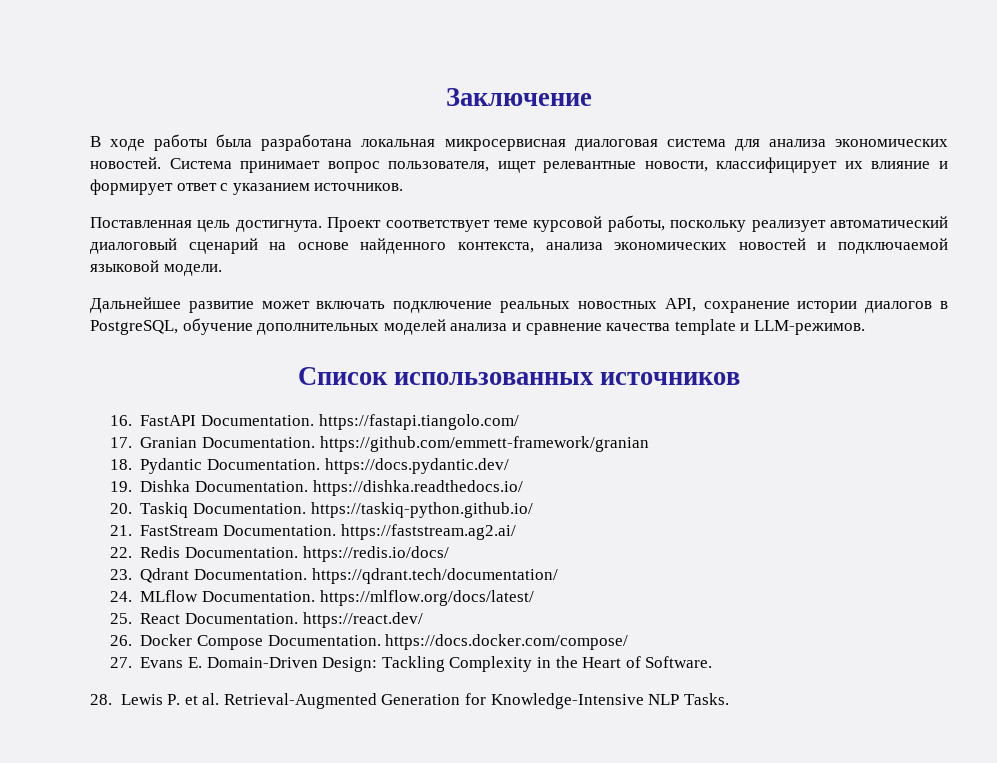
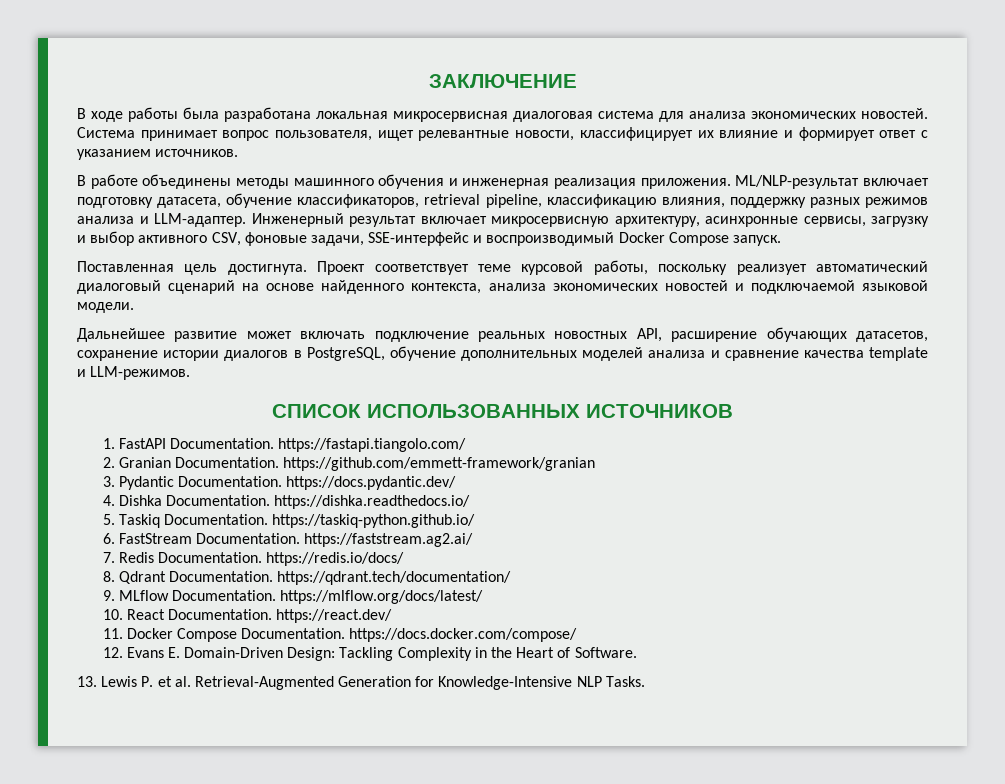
- Заключение
+ ЗАКЛЮЧЕНИЕ
+ В работе объединены методы машинного обучения и инженерная реализация приложения. ML/NLP-результат включает подготовку датасета, обучение классификаторов, retrieval pipeline, классификацию влияния, поддержку разных режимов анализа и LLM-адаптер. Инженерный результат включает микросервисную архитектуру, асинхронные сервисы, загрузку и выбор активного CSV, фоновые задачи, SSE-интерфейс и воспроизводимый Docker Compose запуск.
- Дальнейшее развитие может включать подключение реальных новостных API, сохранение истории диалогов в PostgreSQL, обучение дополнительных моделей анализа и сравнение качества template и LLM-режимов.
+ Дальнейшее развитие может включать подключение реальных новостных API, расширение обучающих датасетов, сохранение истории диалогов в PostgreSQL, обучение дополнительных моделей анализа и сравнение качества template и LLM-режимов.
- Список использованных источников
- 16. FastAPI Documentation. https://fastapi.tiangolo.com/
+ СПИСОК ИСПОЛЬЗОВАННЫХ ИСТОЧНИКОВ
+ 1. FastAPI Documentation. https://fastapi.tiangolo.com/
- 17. Granian Documentation. https://github.com/emmett-framework/granian
+ 2. Granian Documentation. https://github.com/emmett-framework/granian
- 18. Pydantic Documentation. https://docs.pydantic.dev/
+ 3. Pydantic Documentation. https://docs.pydantic.dev/
- 19. Dishka Documentation. https://dishka.readthedocs.io/
+ 4. Dishka Documentation. https://dishka.readthedocs.io/
- 20. Taskiq Documentation. https://taskiq-python.github.io/
+ 5. Taskiq Documentation. https://taskiq-python.github.io/
- 21. FastStream Documentation. https://faststream.ag2.ai/
+ 6. FastStream Documentation. https://faststream.ag2.ai/
- 22. Redis Documentation. https://redis.io/docs/
+ 7. Redis Documentation. https://redis.io/docs/
- 23. Qdrant Documentation. https://qdrant.tech/documentation/
+ 8. Qdrant Documentation. https://qdrant.tech/documentation/
- 24. MLflow Documentation. https://mlflow.org/docs/latest/
+ 9. MLflow Documentation. https://mlflow.org/docs/latest/
- 25. React Documentation. https://react.dev/
+ 10. React Documentation. https://react.dev/
- 26. Docker Compose Documentation. https://docs.docker.com/compose/
+ 11. Docker Compose Documentation. https://docs.docker.com/compose/
- 27. Evans E. Domain-Driven Design: Tackling Complexity in the Heart of Software.
+ 12. Evans E. Domain-Driven Design: Tackling Complexity in the Heart of Software.
- 28. Lewis P. et al. Retrieval-Augmented Generation for Knowledge-Intensive NLP Tasks.
+ 13. Lewis P. et al. Retrieval-Augmented Generation for Knowledge-Intensive NLP Tasks.

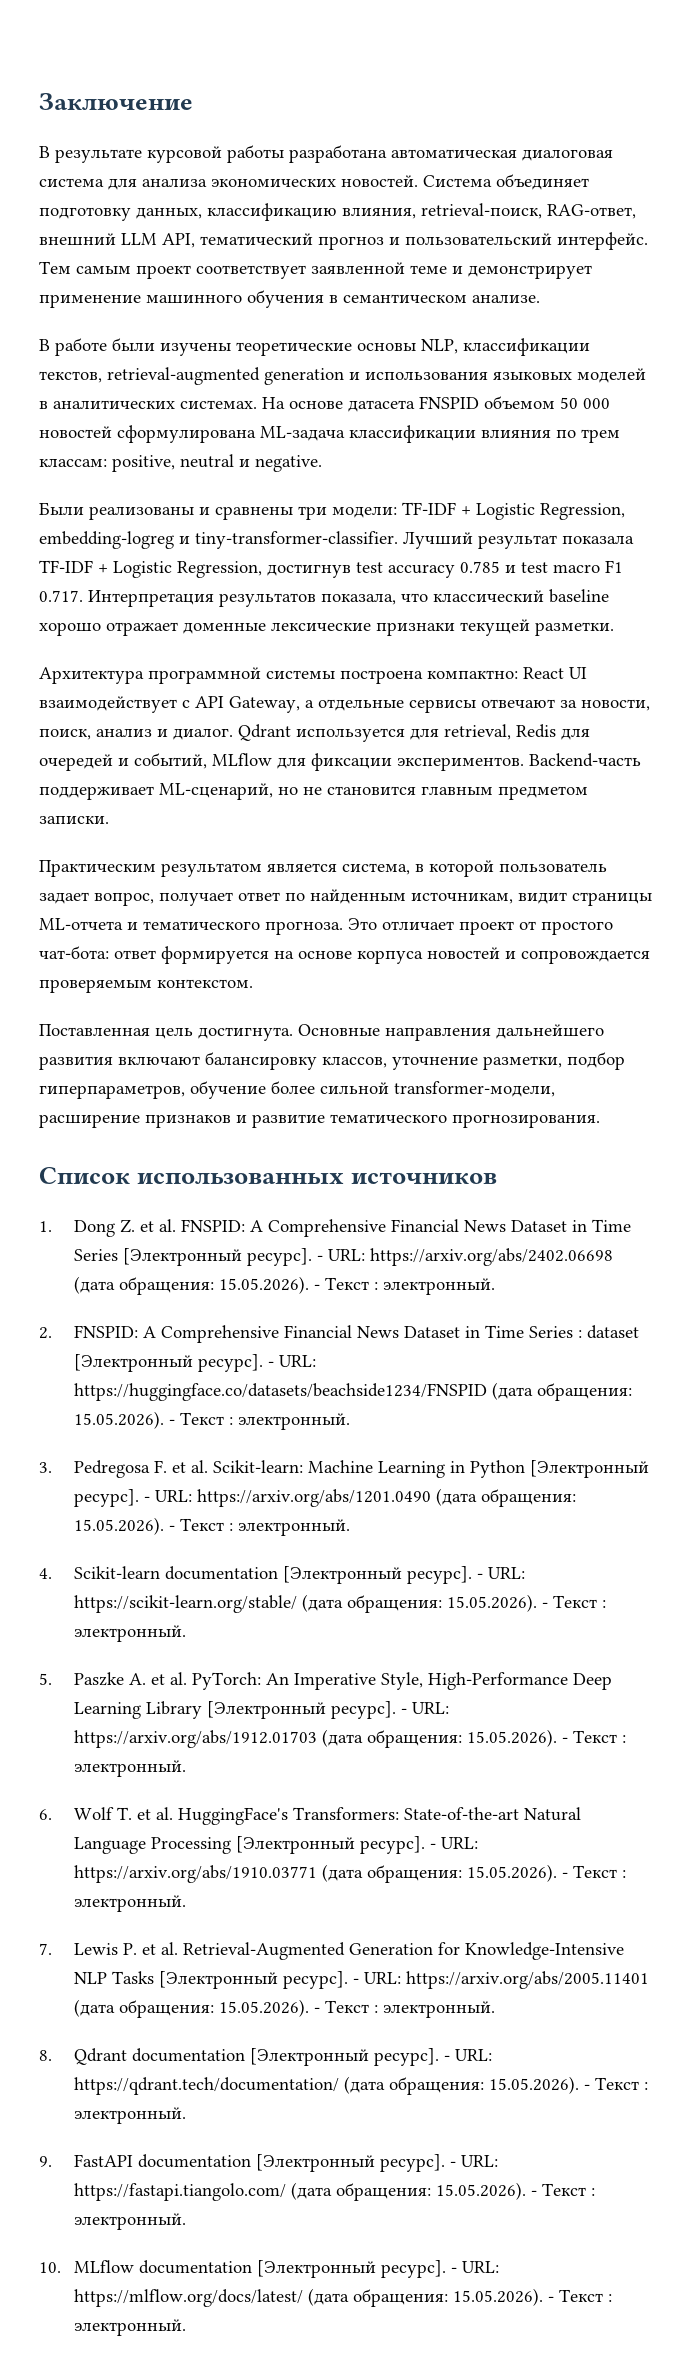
- ЗАКЛЮЧЕНИЕ
- В ходе работы была разработана локальная микросервисная диалоговая система для анализа экономических новостей.
+ Заключение
+ В результате курсовой работы разработана автоматическая диалоговая система для анализа экономических новостей.
- Система принимает вопрос пользователя, ищет релевантные новости, классифицирует их влияние и формирует ответ с указанием источников.
- В работе объединены методы машинного обучения и инженерная реализация приложения. ML/NLP-результат включает подготовку датасета, обучение классификаторов, retrieval pipeline, классификацию влияния, поддержку разных режимов анализа и LLM-адаптер. Инженерный результат включает микросервисную архитектуру, асинхронные сервисы, загрузку и выбор активного CSV, фоновые задачи, SSE-интерфейс и воспроизводимый Docker Compose запуск.
- Поставленная цель достигнута. Проект соответствует теме курсовой работы, поскольку реализует автоматический диалоговый сценарий на основе найденного контекста, анализа экономических новостей и подключаемой языковой модели.
- Дальнейшее развитие может включать подключение реальных новостных API, расширение обучающих датасетов, сохранение истории диалогов в PostgreSQL, обучение дополнительных моделей анализа и сравнение качества template и LLM-режимов.
- СПИСОК ИСПОЛЬЗОВАННЫХ ИСТОЧНИКОВ
- 1. FastAPI Documentation. https://fastapi.tiangolo.com/
- 2. Granian Documentation. https://github.com/emmett-framework/granian
- 3. Pydantic Documentation. https://docs.pydantic.dev/
- 4. Dishka Documentation. https://dishka.readthedocs.io/
- 5. Taskiq Documentation. https://taskiq-python.github.io/
- 6. FastStream Documentation. https://faststream.ag2.ai/
- 7. Redis Documentation. https://redis.io/docs/
- 8. Qdrant Documentation. https://qdrant.tech/documentation/
- 9. MLflow Documentation. https://mlflow.org/docs/latest/
- 10. React Documentation. https://react.dev/
- 11. Docker Compose Documentation. https://docs.docker.com/compose/
- 12. Evans E. Domain-Driven Design: Tackling Complexity in the Heart of Software.
- 13. Lewis P. et al. Retrieval-Augmented Generation for Knowledge-Intensive NLP Tasks.
+ Система объединяет подготовку данных, классификацию влияния, retrieval-поиск, RAG-ответ, внешний LLM API, тематический прогноз и пользовательский интерфейс. Тем самым проект соответствует заявленной теме и демонстрирует применение машинного обучения в семантическом анализе.
+ В работе были изучены теоретические основы NLP, классификации текстов, retrieval-augmented generation и использования языковых моделей в аналитических системах. На основе датасета FNSPID объемом 50 000 новостей сформулирована ML-задача классификации влияния по трем классам: positive, neutral и negative.
+ Были реализованы и сравнены три модели: TF-IDF + Logistic Regression, embedding-logreg и tiny-transformer-classifier. Лучший результат показала TF-IDF + Logistic Regression, достигнув test accuracy 0.785 и test macro F1 0.717. Интерпретация результатов показала, что классический baseline хорошо отражает доменные лексические признаки текущей разметки.
+ Архитектура программной системы построена компактно: React UI взаимодействует с API Gateway, а отдельные сервисы отвечают за новости, поиск, анализ и диалог. Qdrant используется для retrieval, Redis для очередей и событий, MLflow для фиксации экспериментов. Backend-часть поддерживает ML-сценарий, но не становится главным предметом записки.
+ Практическим результатом является система, в которой пользователь задает вопрос, получает ответ по найденным источникам, видит страницы ML-отчета и тематического прогноза. Это отличает проект от простого чат-бота: ответ формируется на основе корпуса новостей и сопровождается проверяемым контекстом.
+ Поставленная цель достигнута. Основные направления дальнейшего развития включают балансировку классов, уточнение разметки, подбор гиперпараметров, обучение более сильной transformer-модели, расширение признаков и развитие тематического прогнозирования.
+ Список использованных источников
+ 1. Dong Z. et al. FNSPID: A Comprehensive Financial News Dataset in Time Series [Электронный ресурс]. - URL: https://arxiv.org/abs/2402.06698 (дата обращения: 15.05.2026). - Текст : электронный.
+ 2. FNSPID: A Comprehensive Financial News Dataset in Time Series : dataset [Электронный ресурс]. - URL: https://huggingface.co/datasets/beachside1234/FNSPID (дата обращения: 15.05.2026). - Текст : электронный.
+ 3. Pedregosa F. et al. Scikit-learn: Machine Learning in Python [Электронный ресурс]. - URL: https://arxiv.org/abs/1201.0490 (дата обращения: 15.05.2026). - Текст : электронный.
+ 4. Scikit-learn documentation [Электронный ресурс]. - URL: https://scikit-learn.org/stable/ (дата обращения: 15.05.2026). - Текст : электронный.
+ 5. Paszke A. et al. PyTorch: An Imperative Style, High-Performance Deep Learning Library [Электронный ресурс]. - URL: https://arxiv.org/abs/1912.01703 (дата обращения: 15.05.2026). - Текст : электронный.
+ 6. Wolf T. et al. HuggingFace's Transformers: State-of-the-art Natural Language Processing [Электронный ресурс]. - URL: https://arxiv.org/abs/1910.03771 (дата обращения: 15.05.2026). - Текст : электронный.
+ 7. Lewis P. et al. Retrieval-Augmented Generation for Knowledge-Intensive NLP Tasks [Электронный ресурс]. - URL: https://arxiv.org/abs/2005.11401 (дата обращения: 15.05.2026). - Текст : электронный.
+ 8. Qdrant documentation [Электронный ресурс]. - URL: https://qdrant.tech/documentation/ (дата обращения: 15.05.2026). - Текст : электронный.
+ 9. FastAPI documentation [Электронный ресурс]. - URL: https://fastapi.tiangolo.com/ (дата обращения: 15.05.2026). - Текст : электронный.
+ 10. MLflow documentation [Электронный ресурс]. - URL: https://mlflow.org/docs/latest/ (дата обращения: 15.05.2026). - Текст : электронный.

